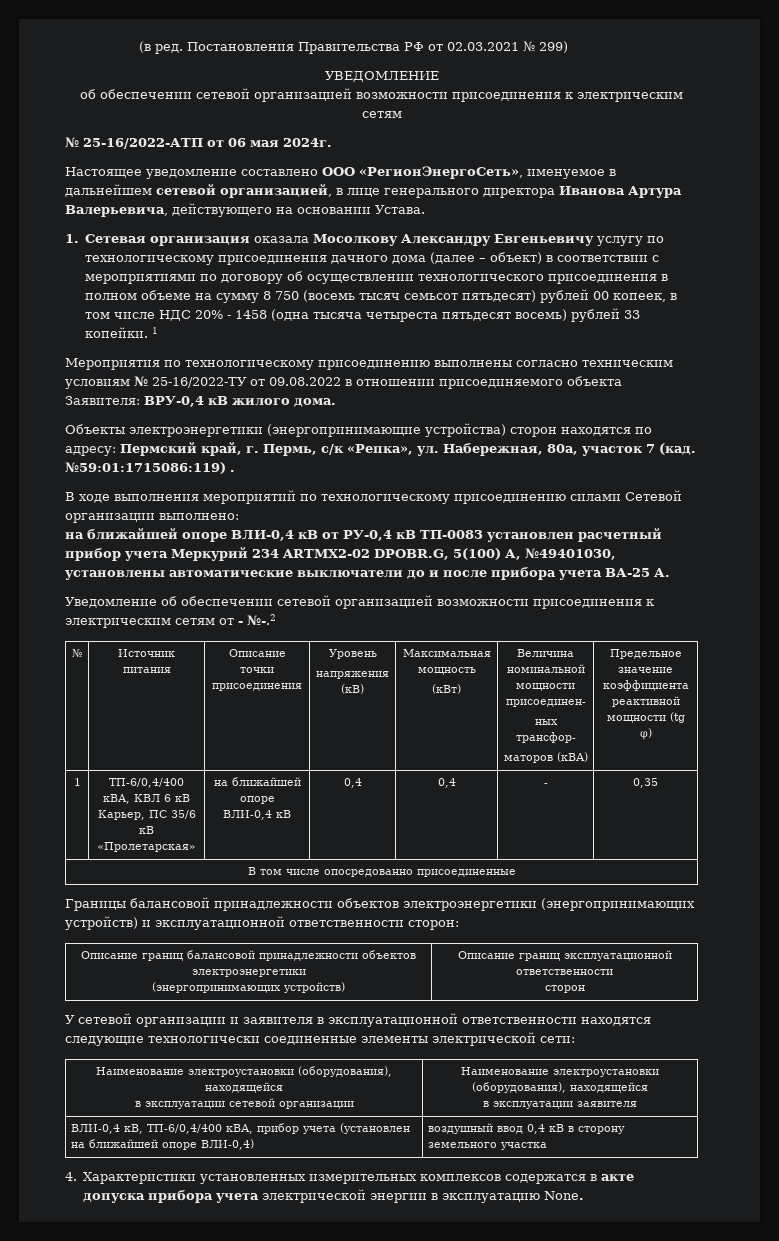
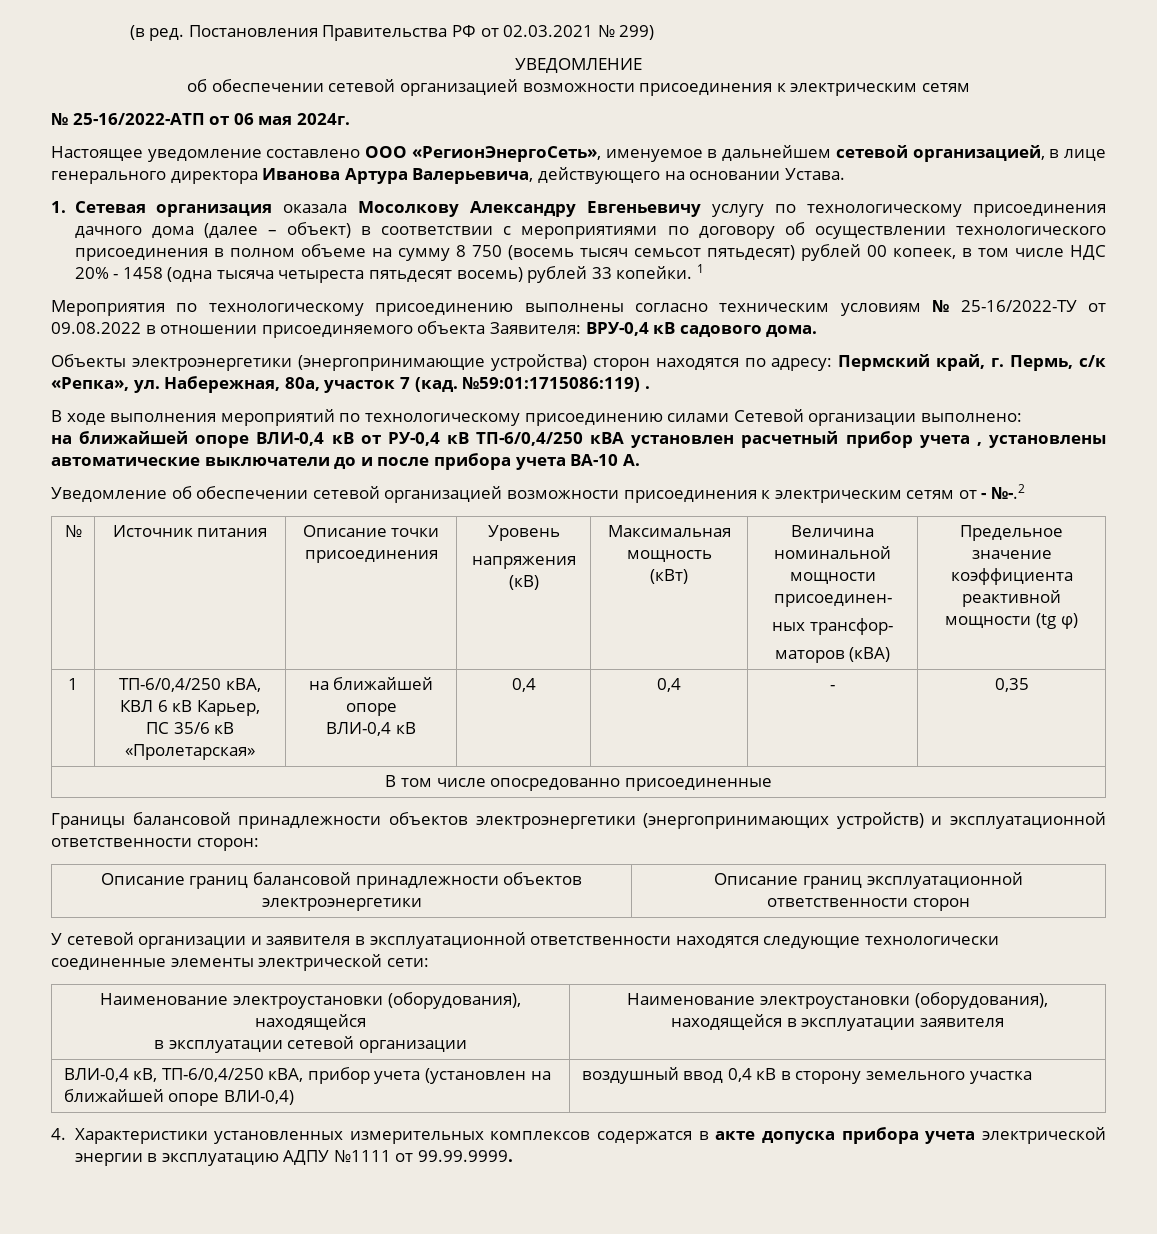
- Мероприятия по технологическому присоединению выполнены согласно техническим условиям № 25-16/2022-ТУ от 09.08.2022 в отношении присоединяемого объекта Заявителя: ВРУ-0,4 кВ жилого дома.
+ Мероприятия по технологическому присоединению выполнены согласно техническим условиям № 25-16/2022-ТУ от 09.08.2022 в отношении присоединяемого объекта Заявителя: ВРУ-0,4 кВ садового дома.
- на ближайшей опоре ВЛИ-0,4 кВ от РУ-0,4 кВ ТП-0083 установлен расчетный прибор учета Меркурий 234 ARTMX2-02 DPOBR.G, 5(100) А, №49401030, установлены автоматические выключатели до и после прибора учета ВА-25 А.
+ на ближайшей опоре ВЛИ-0,4 кВ от РУ-0,4 кВ ТП-6/0,4/250 кВА установлен расчетный прибор учета , установлены автоматические выключатели до и после прибора учета ВА-10 А.
- 1 | ТП-6/0,4/400 кВА, КВЛ 6 кВ Карьер, ПС 35/6 кВ «Пролетарская» | на ближайшей опоре
+ 1 | ТП-6/0,4/250 кВА, КВЛ 6 кВ Карьер, ПС 35/6 кВ «Пролетарская» | на ближайшей опоре
- Описание границ балансовой принадлежности объектов электроэнергетики
- (энергопринимающих устройств) | Описание границ эксплуатационной ответственности
- сторон
+ Описание границ балансовой принадлежности объектов электроэнергетики | Описание границ эксплуатационной ответственности сторон
  У сетевой организации и заявителя в эксплуатационной ответственности находятся следующие технологически соединенные элементы электрической сети:
  Наименование электроустановки (оборудования), находящейся
- в эксплуатации сетевой организации | Наименование электроустановки (оборудования), находящейся
- в эксплуатации заявителя
+ в эксплуатации сетевой организации | Наименование электроустановки (оборудования), находящейся в эксплуатации заявителя
- ВЛИ-0,4 кВ, ТП-6/0,4/400 кВА, прибор учета (установлен на ближайшей опоре ВЛИ-0,4) | воздушный ввод 0,4 кВ в сторону земельного участка
+ ВЛИ-0,4 кВ, ТП-6/0,4/250 кВА, прибор учета (установлен на ближайшей опоре ВЛИ-0,4) | воздушный ввод 0,4 кВ в сторону земельного участка
- 4. Характеристики установленных измерительных комплексов содержатся в акте допуска прибора учета электрической энергии в эксплуатацию None.
+ 4. Характеристики установленных измерительных комплексов содержатся в акте допуска прибора учета электрической энергии в эксплуатацию АДПУ №1111 от 99.99.9999.

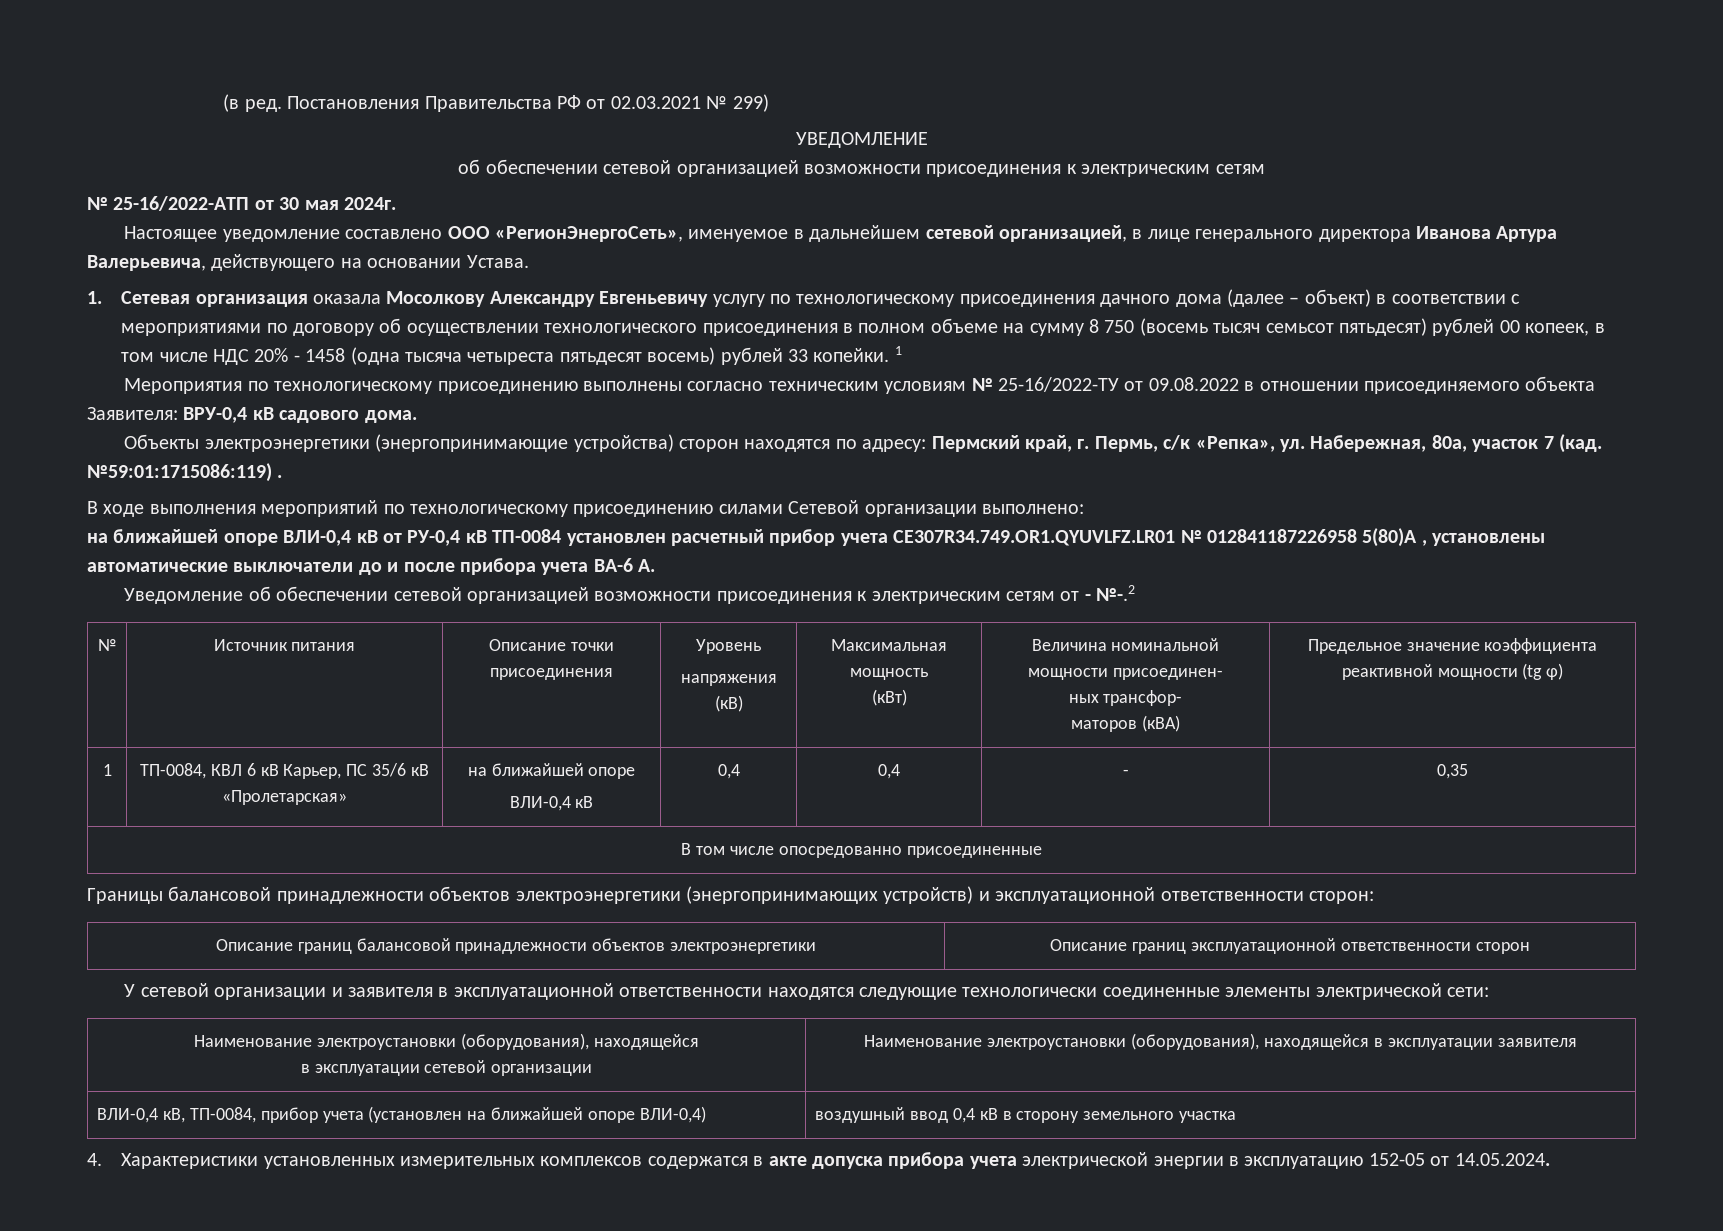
- № 25-16/2022-АТП от 06 мая 2024г.
+ № 25-16/2022-АТП от 30 мая 2024г.
- на ближайшей опоре ВЛИ-0,4 кВ от РУ-0,4 кВ ТП-6/0,4/250 кВА установлен расчетный прибор учета , установлены автоматические выключатели до и после прибора учета ВА-10 А.
+ на ближайшей опоре ВЛИ-0,4 кВ от РУ-0,4 кВ ТП-0084 установлен расчетный прибор учета СЕ307R34.749.OR1.QYUVLFZ.LR01 № 012841187226958 5(80)А , установлены автоматические выключатели до и после прибора учета ВА-6 А.
- 1 | ТП-6/0,4/250 кВА, КВЛ 6 кВ Карьер, ПС 35/6 кВ «Пролетарская» | на ближайшей опоре
+ 1 | ТП-0084, КВЛ 6 кВ Карьер, ПС 35/6 кВ «Пролетарская» | на ближайшей опоре
- ВЛИ-0,4 кВ, ТП-6/0,4/250 кВА, прибор учета (установлен на ближайшей опоре ВЛИ-0,4) | воздушный ввод 0,4 кВ в сторону земельного участка
+ ВЛИ-0,4 кВ, ТП-0084, прибор учета (установлен на ближайшей опоре ВЛИ-0,4) | воздушный ввод 0,4 кВ в сторону земельного участка
- 4. Характеристики установленных измерительных комплексов содержатся в акте допуска прибора учета электрической энергии в эксплуатацию АДПУ №1111 от 99.99.9999.
+ 4. Характеристики установленных измерительных комплексов содержатся в акте допуска прибора учета электрической энергии в эксплуатацию 152-05 от 14.05.2024.

